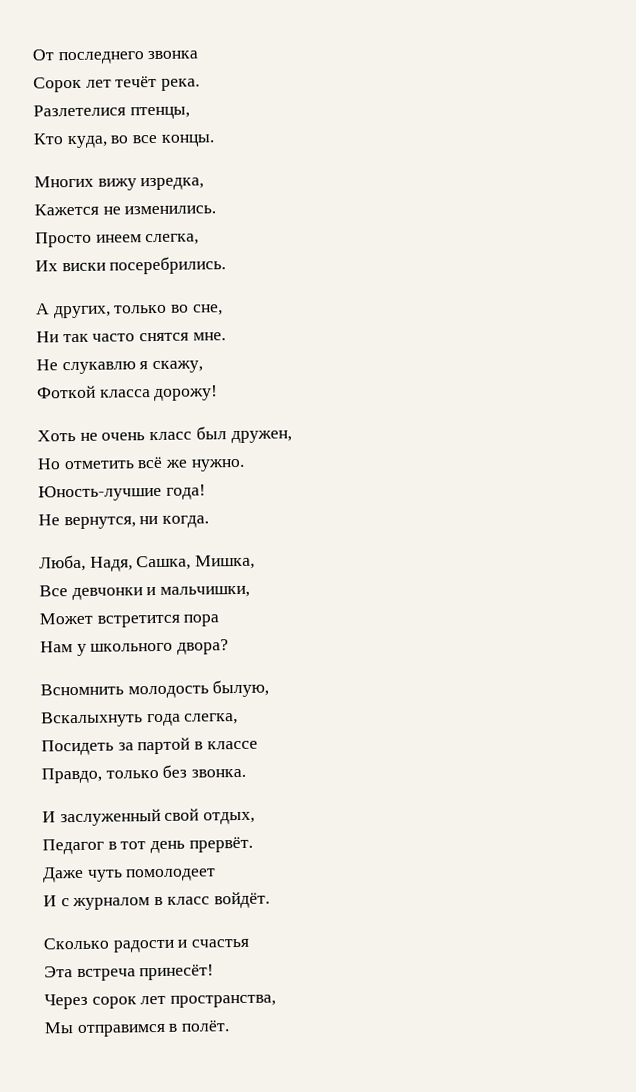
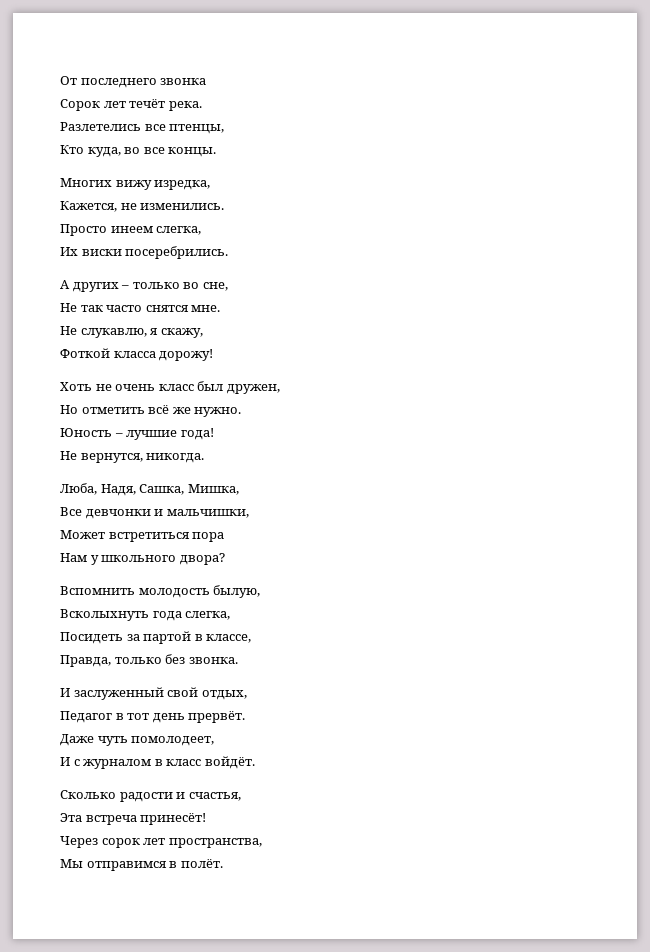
- Разлетелися птенцы,
+ Разлетелись все птенцы,
- Кажется не изменились.
+ Кажется, не изменились.
- А других, только во сне,
+ А других – только во сне,
- Ни так часто снятся мне.
+ Не так часто снятся мне.
- Не слукавлю я скажу,
+ Не слукавлю, я скажу,
- Юность-лучшие года!
+ Юность – лучшие года!
- Не вернутся, ни когда.
+ Не вернутся, никогда.
- Может встретится пора
+ Может встретиться пора
- Всномнить молодость былую,
+ Вспомнить молодость былую,
- Вскалыхнуть года слегка,
+ Всколыхнуть года слегка,
- Посидеть за партой в классе
- Правдо, только без звонка.
+ Посидеть за партой в классе,
+ Правда, только без звонка.
- Даже чуть помолодеет
+ Даже чуть помолодеет,
- Сколько радости и счастья
+ Сколько радости и счастья,

